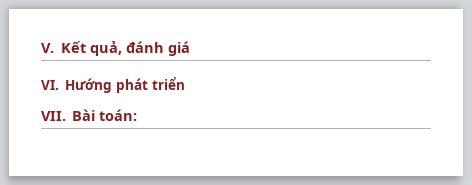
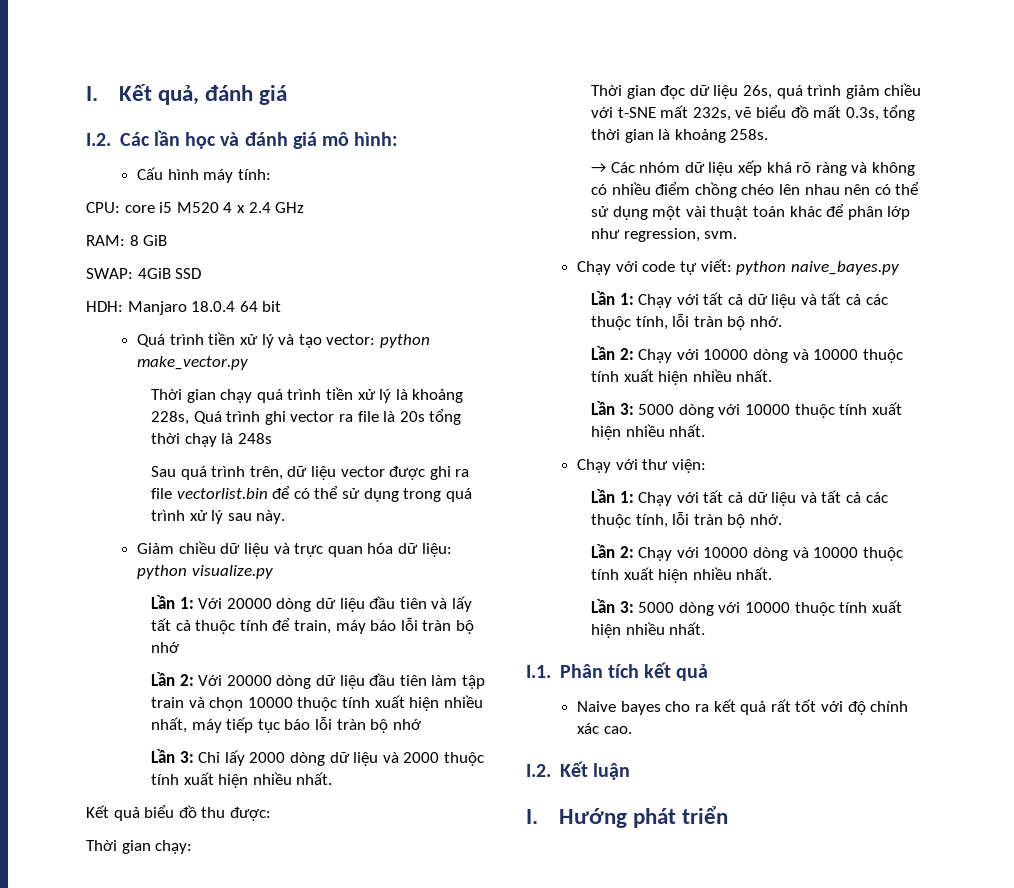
- V. Kết quả, đánh giá
+ I. Kết quả, đánh giá
- VI. Hướng phát triển
+ I.2. Các lần học và đánh giá mô hình:
+ Cấu hình máy tính:
+ CPU: core i5 M520 4 x 2.4 GHz
+ RAM: 8 GiB
+ SWAP: 4GiB SSD
+ HDH: Manjaro 18.0.4 64 bit
+ Quá trình tiền xử lý và tạo vector: python make_vector.py
+ Thời gian chạy quá trình tiền xử lý là khoảng 228s, Quá trình ghi vector ra file là 20s tổng thời chạy là 248s
+ Sau quá trình trên, dữ liệu vector được ghi ra file vectorlist.bin để có thể sử dụng trong quá trình xử lý sau này.
+ Giảm chiều dữ liệu và trực quan hóa dữ liệu: python visualize.py
+ Lần 1: Với 20000 dòng dữ liệu đầu tiên và lấy tất cả thuộc tính để train, máy báo lỗi tràn bộ nhớ
+ Lần 2: Với 20000 dòng dữ liệu đầu tiên làm tập train và chọn 10000 thuộc tính xuất hiện nhiều nhất, máy tiếp tục báo lỗi tràn bộ nhớ
+ Lần 3: Chỉ lấy 2000 dòng dữ liệu và 2000 thuộc tính xuất hiện nhiều nhất.
+ Kết quả biểu đồ thu được:
+ Thời gian chạy:
+ Thời gian đọc dữ liệu 26s, quá trình giảm chiều với t-SNE mất 232s, vẽ biểu đồ mất 0.3s, tổng thời gian là khoảng 258s.
+ → Các nhóm dữ liệu xếp khá rõ ràng và không có nhiều điểm chồng chéo lên nhau nên có thể sử dụng một vài thuật toán khác để phân lớp như regression, svm.
+ Chạy với code tự viết: python naive_bayes.py
+ Lần 1: Chạy với tất cả dữ liệu và tất cả các thuộc tính, lỗi tràn bộ nhớ.
+ Lần 2: Chạy với 10000 dòng và 10000 thuộc tính xuất hiện nhiều nhất.
+ Lần 3: 5000 dòng với 10000 thuộc tính xuất hiện nhiều nhất.
+ Chạy với thư viện:
+ Lần 1: Chạy với tất cả dữ liệu và tất cả các thuộc tính, lỗi tràn bộ nhớ.
+ Lần 2: Chạy với 10000 dòng và 10000 thuộc tính xuất hiện nhiều nhất.
+ Lần 3: 5000 dòng với 10000 thuộc tính xuất hiện nhiều nhất.
+ I.1. Phân tích kết quả
+ Naive bayes cho ra kết quả rất tốt với độ chính xác cao.
+ I.2. Kết luận
+ I. Hướng phát triển
- VII. Bài toán:

